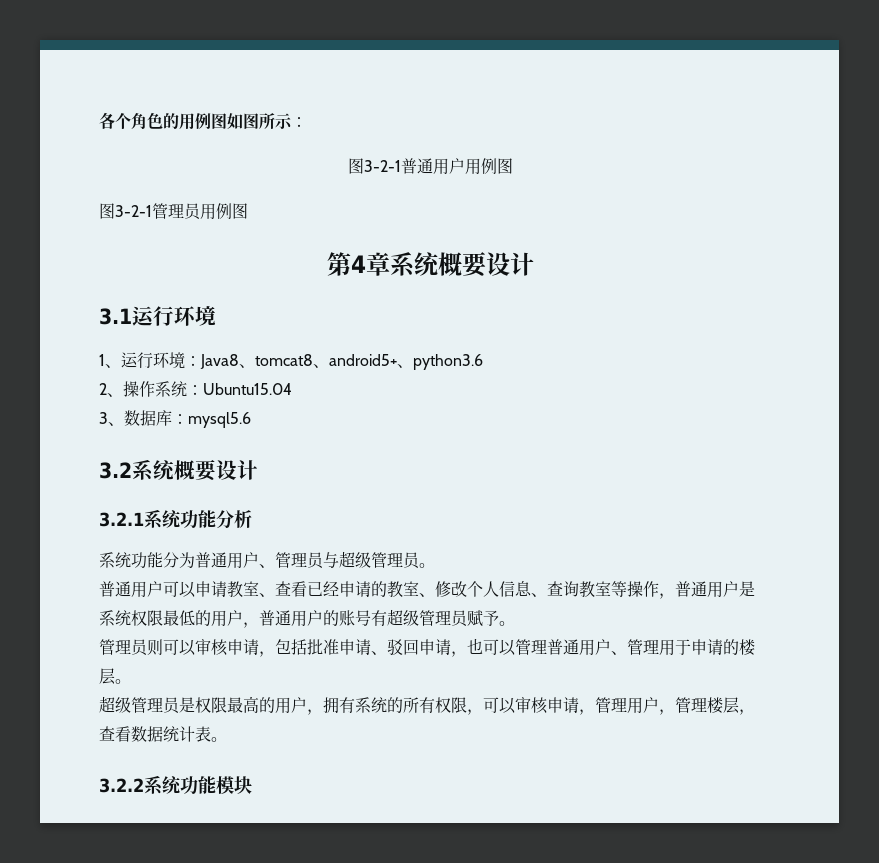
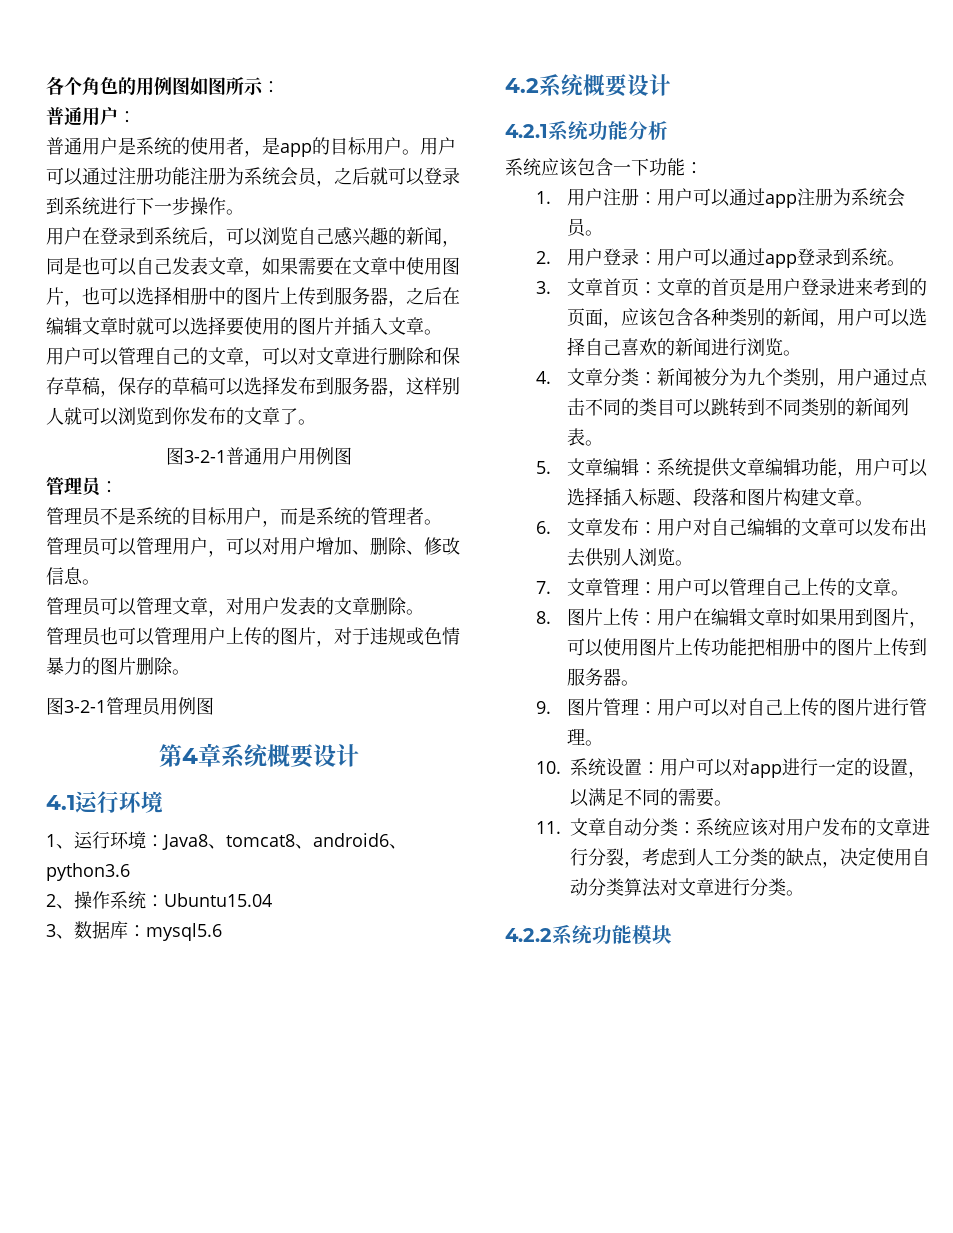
+ 普通用户：
+ 普通用户是系统的使用者，是app的目标用户。用户可以通过注册功能注册为系统会员，之后就可以登录到系统进行下一步操作。
+ 用户在登录到系统后，可以浏览自己感兴趣的新闻，同是也可以自己发表文章，如果需要在文章中使用图片，也可以选择相册中的图片上传到服务器，之后在编辑文章时就可以选择要使用的图片并插入文章。
+ 用户可以管理自己的文章，可以对文章进行删除和保存草稿，保存的草稿可以选择发布到服务器，这样别人就可以浏览到你发布的文章了。
+ 管理员：
+ 管理员不是系统的目标用户，而是系统的管理者。
+ 管理员可以管理用户，可以对用户增加、删除、修改信息。
+ 管理员可以管理文章，对用户发表的文章删除。
+ 管理员也可以管理用户上传的图片，对于违规或色情暴力的图片删除。
- 3.1运行环境
+ 4.1运行环境
- 1、运行环境：Java8、tomcat8、android5+、python3.6
+ 1、运行环境：Java8、tomcat8、android6、python3.6
- 3.2系统概要设计
- 3.2.1系统功能分析
+ 4.2系统概要设计
+ 4.2.1系统功能分析
- 系统功能分为普通用户、管理员与超级管理员。
- 普通用户可以申请教室、查看已经申请的教室、修改个人信息、查询教室等操作，普通用户是系统权限最低的用户，普通用户的账号有超级管理员赋予。
- 管理员则可以审核申请，包括批准申请、驳回申请，也可以管理普通用户、管理用于申请的楼层。
- 超级管理员是权限最高的用户，拥有系统的所有权限，可以审核申请，管理用户，管理楼层，查看数据统计表。
- 3.2.2系统功能模块
+ 系统应该包含一下功能：
+ 1.用户注册：用户可以通过app注册为系统会员。
+ 2.用户登录：用户可以通过app登录到系统。
+ 3.文章首页：文章的首页是用户登录进来考到的页面，应该包含各种类别的新闻，用户可以选择自己喜欢的新闻进行浏览。
+ 4.文章分类：新闻被分为九个类别，用户通过点击不同的类目可以跳转到不同类别的新闻列表。
+ 5.文章编辑：系统提供文章编辑功能，用户可以选择插入标题、段落和图片构建文章。
+ 6.文章发布：用户对自己编辑的文章可以发布出去供别人浏览。
+ 7.文章管理：用户可以管理自己上传的文章。
+ 8.图片上传：用户在编辑文章时如果用到图片，可以使用图片上传功能把相册中的图片上传到服务器。
+ 9.图片管理：用户可以对自己上传的图片进行管理。
+ 10.系统设置：用户可以对app进行一定的设置，以满足不同的需要。
+ 11.文章自动分类：系统应该对用户发布的文章进行分裂，考虑到人工分类的缺点，决定使用自动分类算法对文章进行分类。
+ 4.2.2系统功能模块

